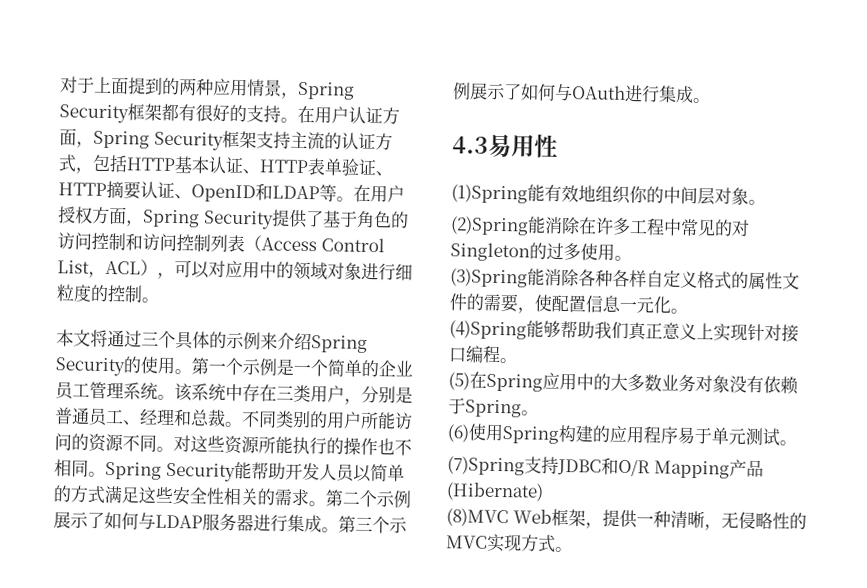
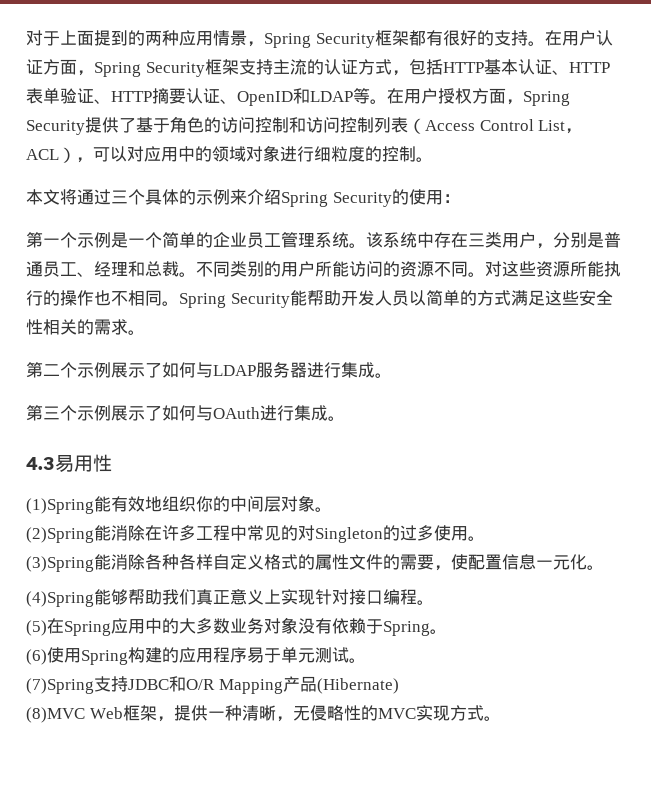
- 本文将通过三个具体的示例来介绍Spring Security的使用。第一个示例是一个简单的企业员工管理系统。
+ 本文将通过三个具体的示例来介绍Spring Security的使用：
+ 第一个示例是一个简单的企业员工管理系统。
- Spring Security能帮助开发人员以简单的方式满足这些安全性相关的需求。第二个示例展示了如何与LDAP服务器进行集成。第三个示例展示了如何与OAuth进行集成。
+ Spring Security能帮助开发人员以简单的方式满足这些安全性相关的需求。
+ 第二个示例展示了如何与LDAP服务器进行集成。
+ 第三个示例展示了如何与OAuth进行集成。

